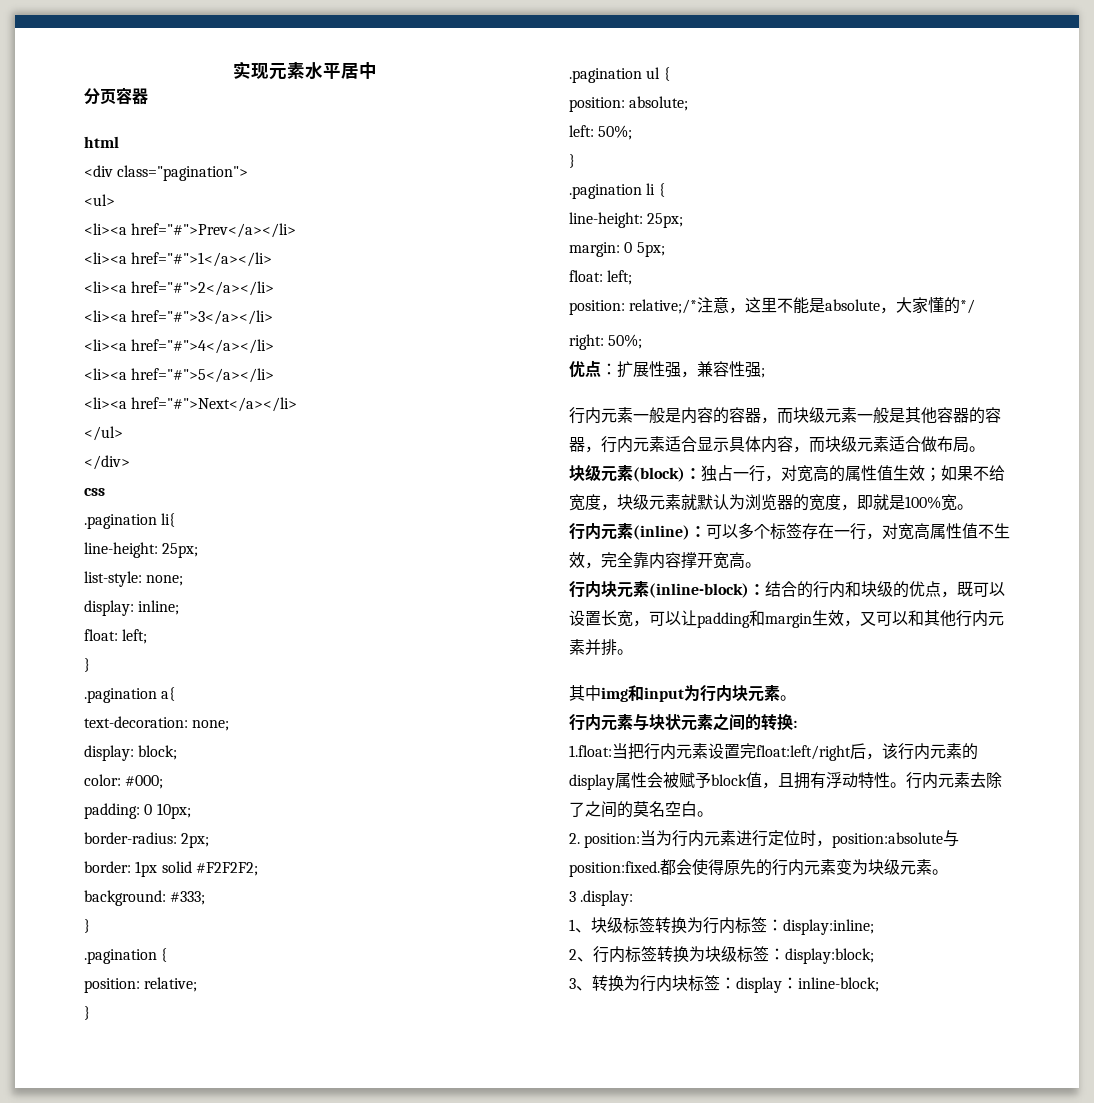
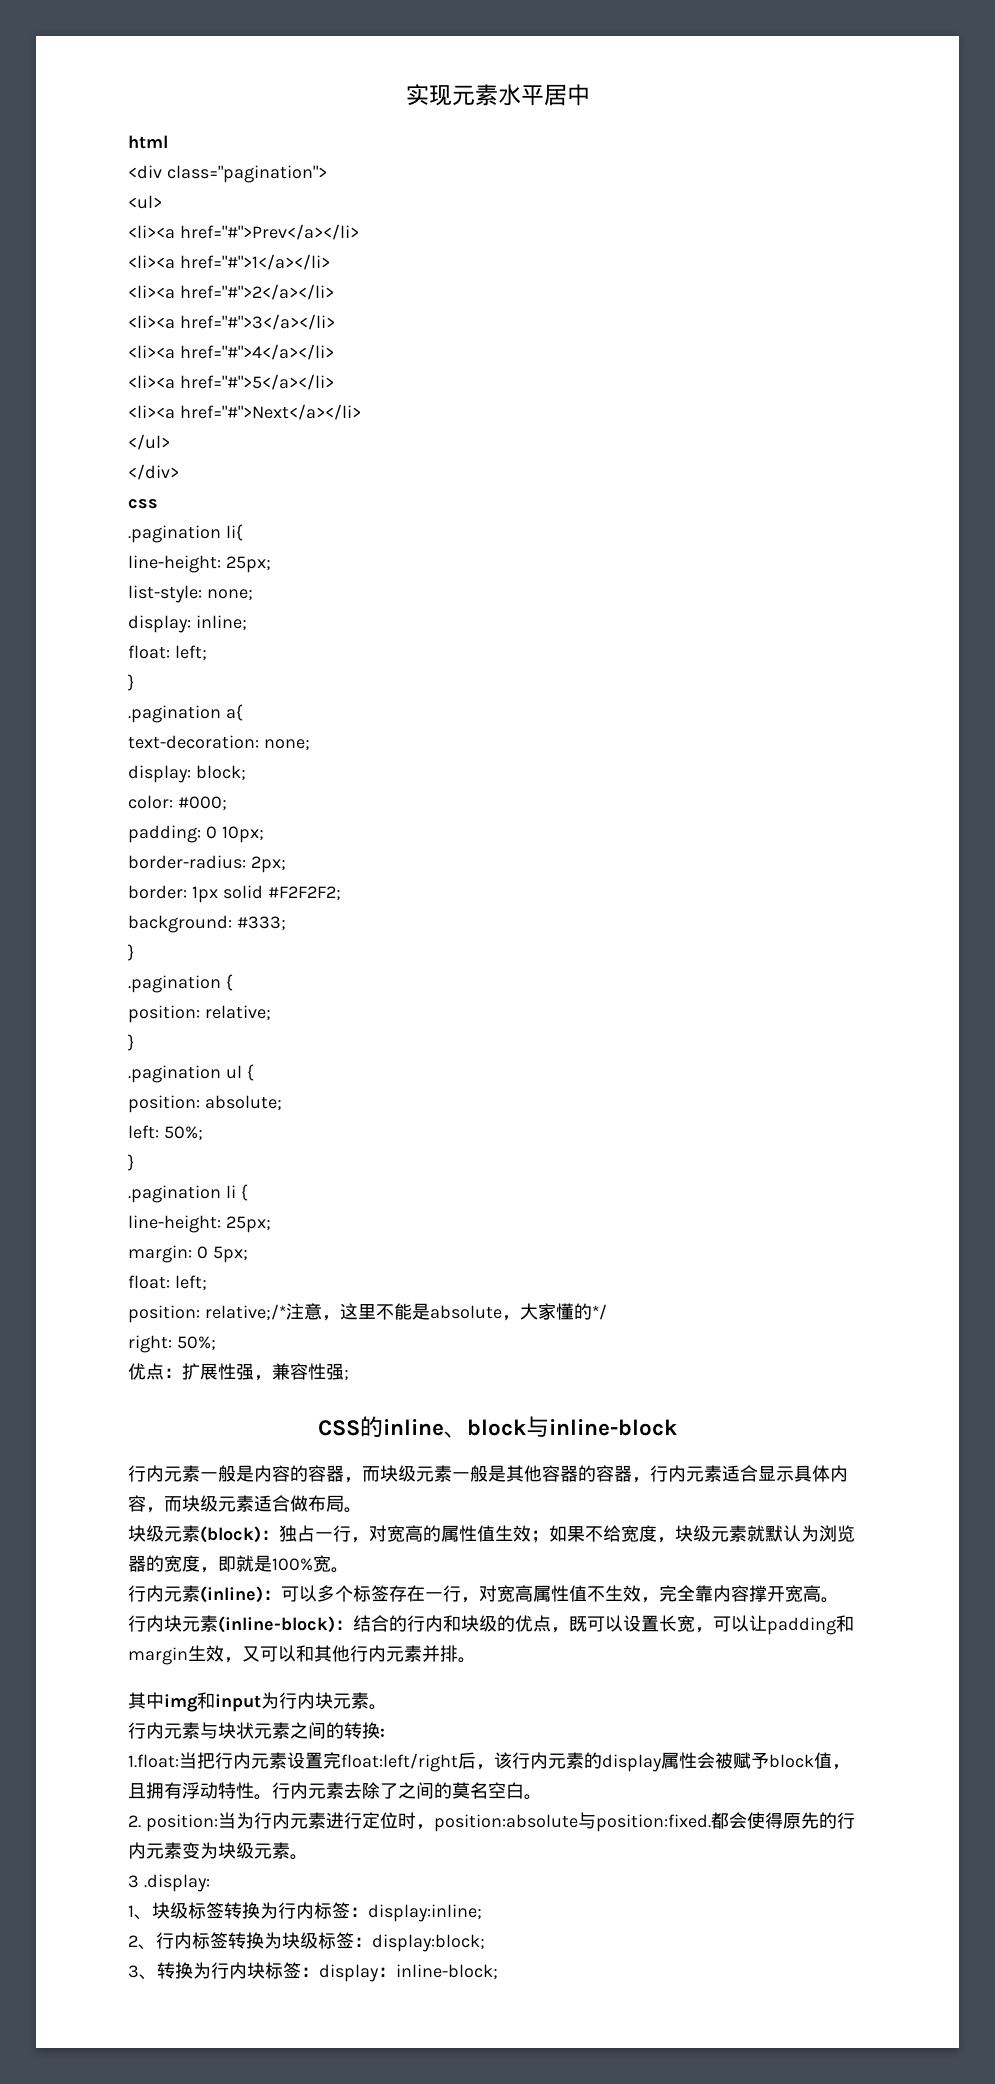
- 分页容器
+ CSS的inline、block与inline-block

